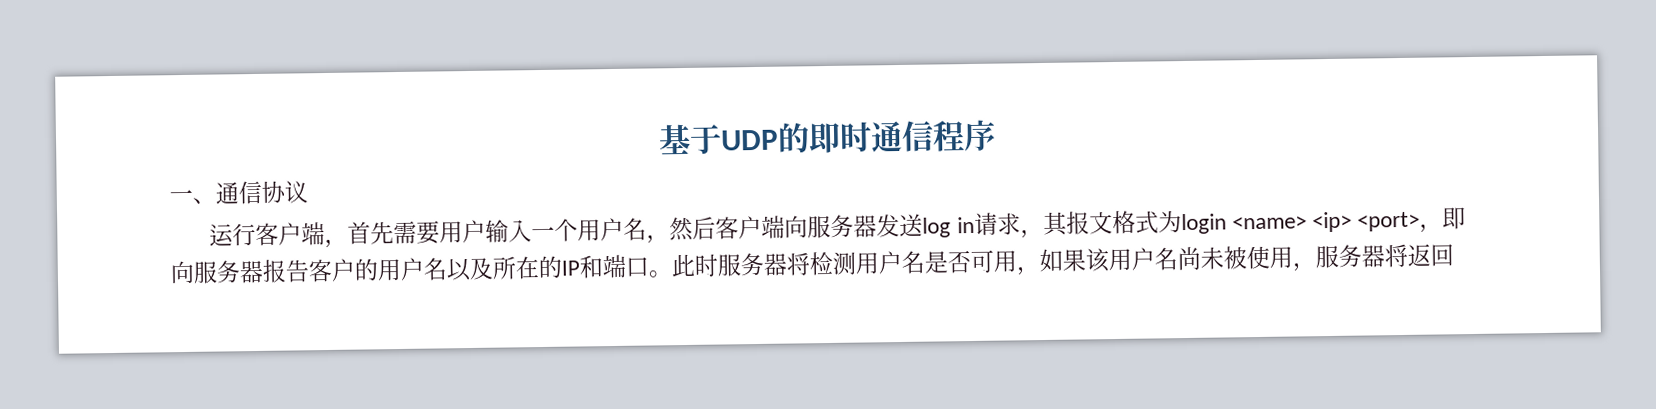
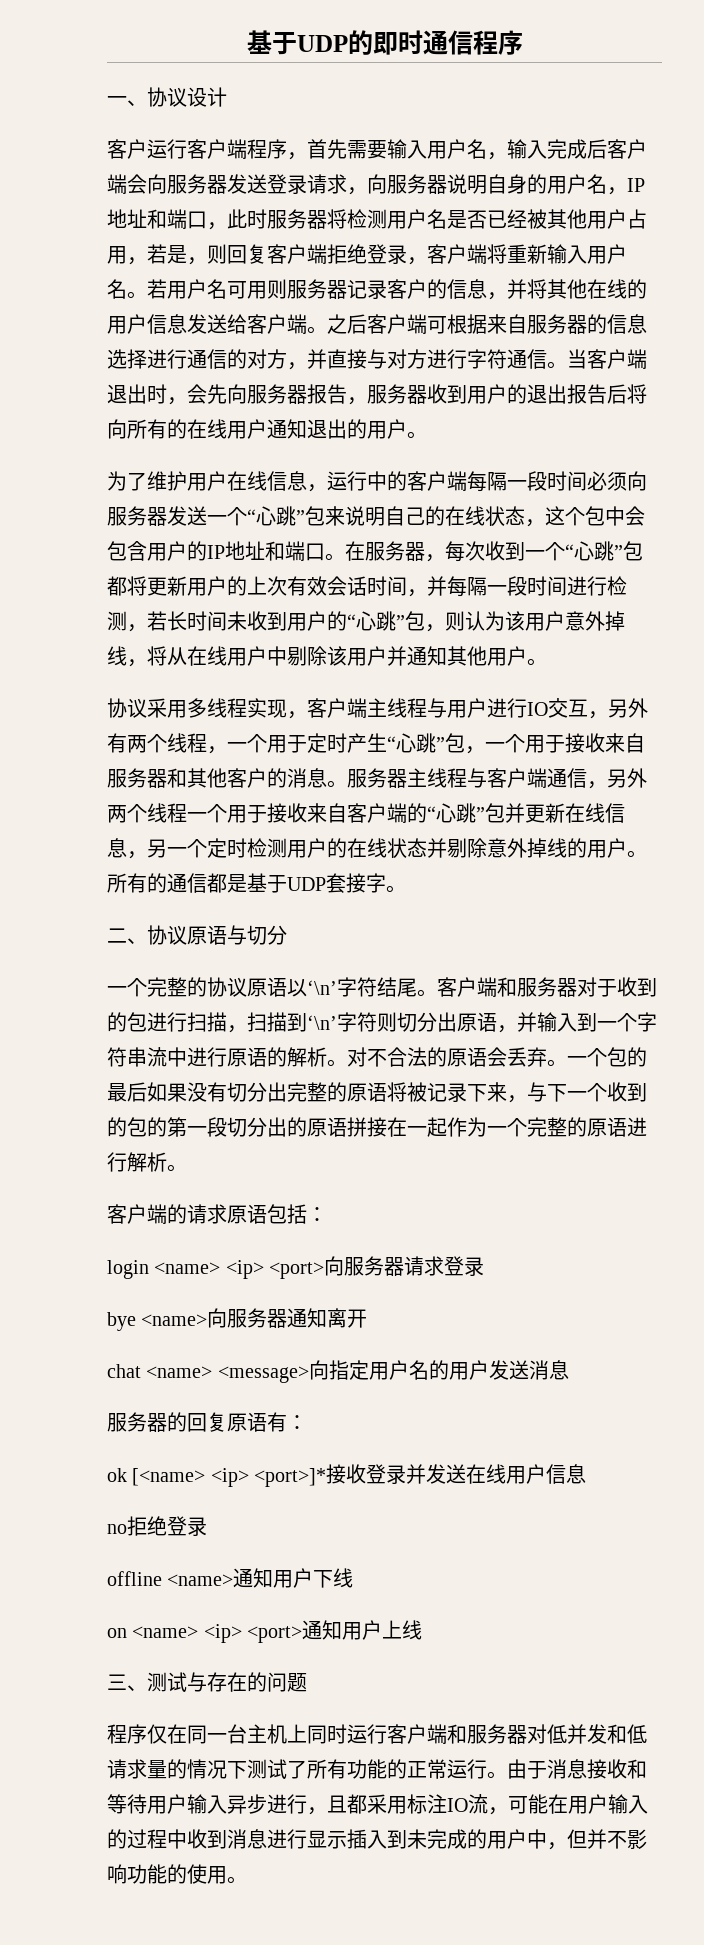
- 一、通信协议
- 运行客户端，首先需要用户输入一个用户名，然后客户端向服务器发送log in请求，其报文格式为login <name> <ip> <port>，即向服务器报告客户的用户名以及所在的IP和端口。此时服务器将检测用户名是否可用，如果该用户名尚未被使用，服务器将返回
+ 一、协议设计
+ 客户运行客户端程序，首先需要输入用户名，输入完成后客户端会向服务器发送登录请求，向服务器说明自身的用户名，IP地址和端口，此时服务器将检测用户名是否已经被其他用户占用，若是，则回复客户端拒绝登录，客户端将重新输入用户名。若用户名可用则服务器记录客户的信息，并将其他在线的用户信息发送给客户端。之后客户端可根据来自服务器的信息选择进行通信的对方，并直接与对方进行字符通信。当客户端退出时，会先向服务器报告，服务器收到用户的退出报告后将向所有的在线用户通知退出的用户。
+ 为了维护用户在线信息，运行中的客户端每隔一段时间必须向服务器发送一个“心跳”包来说明自己的在线状态，这个包中会包含用户的IP地址和端口。在服务器，每次收到一个“心跳”包都将更新用户的上次有效会话时间，并每隔一段时间进行检测，若长时间未收到用户的“心跳”包，则认为该用户意外掉线，将从在线用户中剔除该用户并通知其他用户。
+ 协议采用多线程实现，客户端主线程与用户进行IO交互，另外有两个线程，一个用于定时产生“心跳”包，一个用于接收来自服务器和其他客户的消息。服务器主线程与客户端通信，另外两个线程一个用于接收来自客户端的“心跳”包并更新在线信息，另一个定时检测用户的在线状态并剔除意外掉线的用户。所有的通信都是基于UDP套接字。
+ 二、协议原语与切分
+ 一个完整的协议原语以‘\n’字符结尾。客户端和服务器对于收到的包进行扫描，扫描到‘\n’字符则切分出原语，并输入到一个字符串流中进行原语的解析。对不合法的原语会丢弃。一个包的最后如果没有切分出完整的原语将被记录下来，与下一个收到的包的第一段切分出的原语拼接在一起作为一个完整的原语进行解析。
+ 客户端的请求原语包括：
+ login <name> <ip> <port>向服务器请求登录
+ bye <name>向服务器通知离开
+ chat <name> <message>向指定用户名的用户发送消息
+ 服务器的回复原语有：
+ ok [<name> <ip> <port>]*接收登录并发送在线用户信息
+ no拒绝登录
+ offline <name>通知用户下线
+ on <name> <ip> <port>通知用户上线
+ 三、测试与存在的问题
+ 程序仅在同一台主机上同时运行客户端和服务器对低并发和低请求量的情况下测试了所有功能的正常运行。由于消息接收和等待用户输入异步进行，且都采用标注IO流，可能在用户输入的过程中收到消息进行显示插入到未完成的用户中，但并不影响功能的使用。

